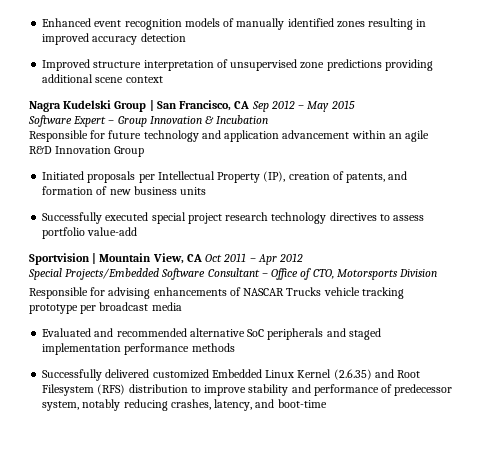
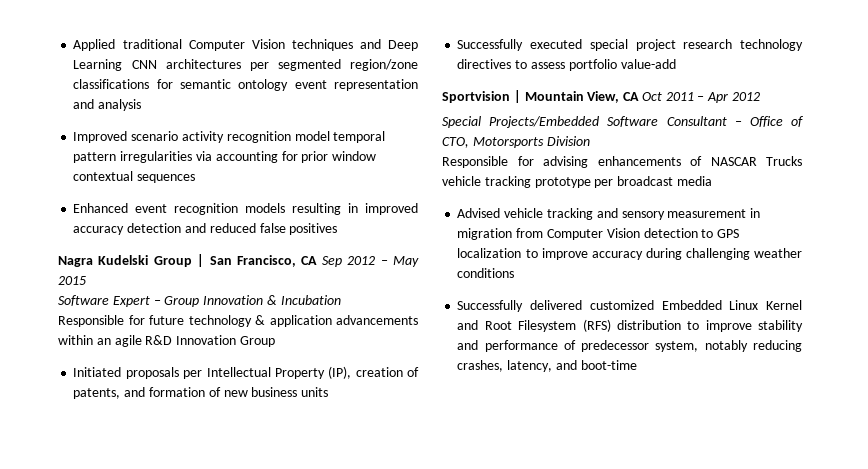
- Enhanced event recognition models of manually identified zones resulting in improved accuracy detection
- Improved structure interpretation of unsupervised zone predictions providing additional scene context
+ Applied traditional Computer Vision techniques and Deep Learning CNN architectures per segmented region/zone classifications for semantic ontology event representation and analysis
+ Improved scenario activity recognition model temporal pattern irregularities via accounting for prior window contextual sequences
+ Enhanced event recognition models resulting in improved accuracy detection and reduced false positives
- Responsible for future technology and application advancement within an agile R&D Innovation Group
+ Responsible for future technology & application advancements within an agile R&D Innovation Group
- Evaluated and recommended alternative SoC peripherals and staged implementation performance methods
+ Advised vehicle tracking and sensory measurement in migration from Computer Vision detection to GPS localization to improve accuracy during challenging weather conditions
- Successfully delivered customized Embedded Linux Kernel (2.6.35) and Root Filesystem (RFS) distribution to improve stability and performance of predecessor system, notably reducing crashes, latency, and boot-time
+ Successfully delivered customized Embedded Linux Kernel and Root Filesystem (RFS) distribution to improve stability and performance of predecessor system, notably reducing crashes, latency, and boot-time

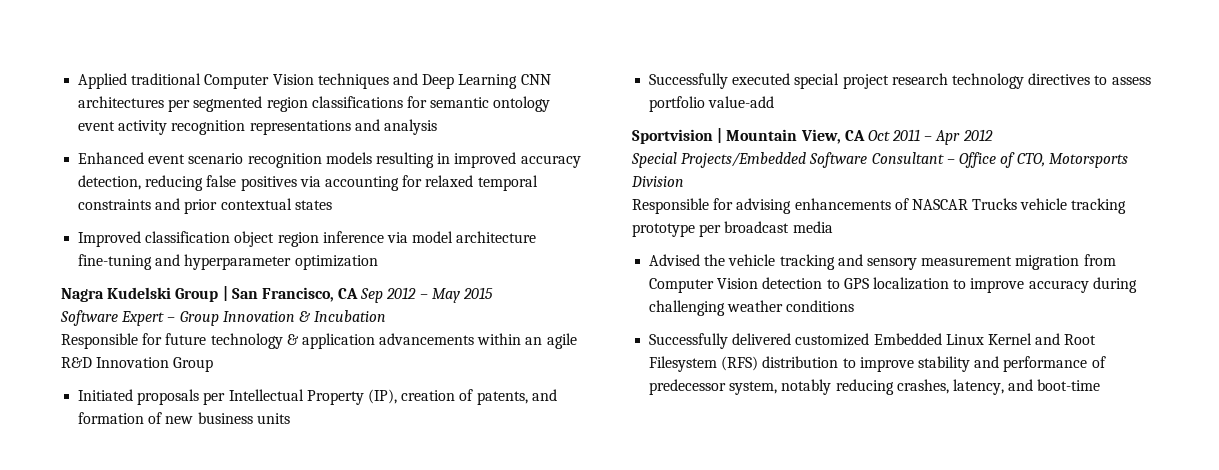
- Applied traditional Computer Vision techniques and Deep Learning CNN architectures per segmented region/zone classifications for semantic ontology event representation and analysis
+ Applied traditional Computer Vision techniques and Deep Learning CNN architectures per segmented region classifications for semantic ontology event activity recognition representations and analysis
- Improved scenario activity recognition model temporal pattern irregularities via accounting for prior window contextual sequences
- Enhanced event recognition models resulting in improved accuracy detection and reduced false positives
+ Enhanced event scenario recognition models resulting in improved accuracy detection, reducing false positives via accounting for relaxed temporal constraints and prior contextual states
+ Improved classification object region inference via model architecture fine-tuning and hyperparameter optimization
- Advised vehicle tracking and sensory measurement in migration from Computer Vision detection to GPS localization to improve accuracy during challenging weather conditions
+ Advised the vehicle tracking and sensory measurement migration from Computer Vision detection to GPS localization to improve accuracy during challenging weather conditions

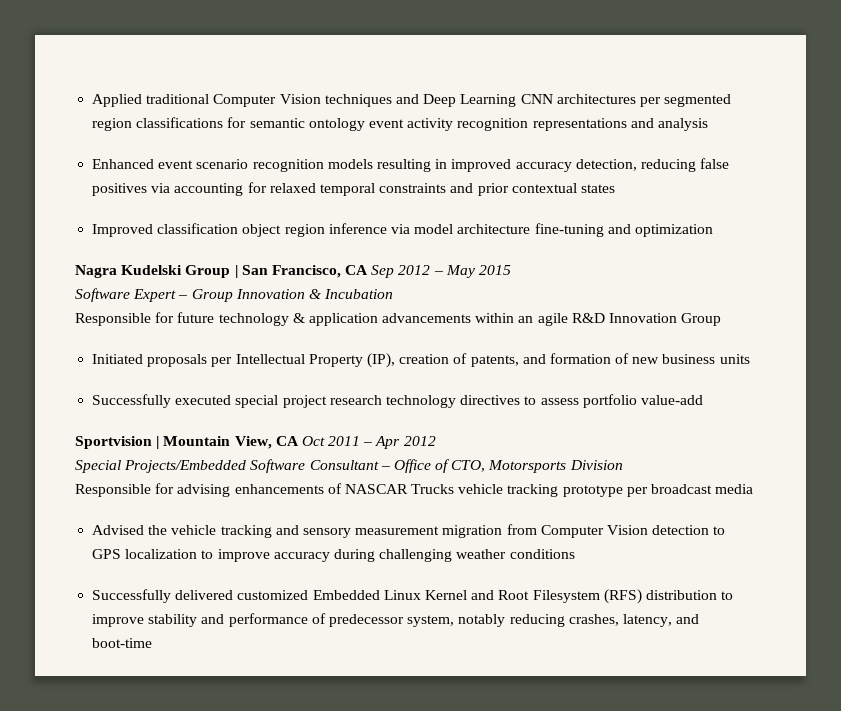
- Improved classification object region inference via model architecture fine-tuning and hyperparameter optimization
+ Improved classification object region inference via model architecture fine-tuning and optimization

